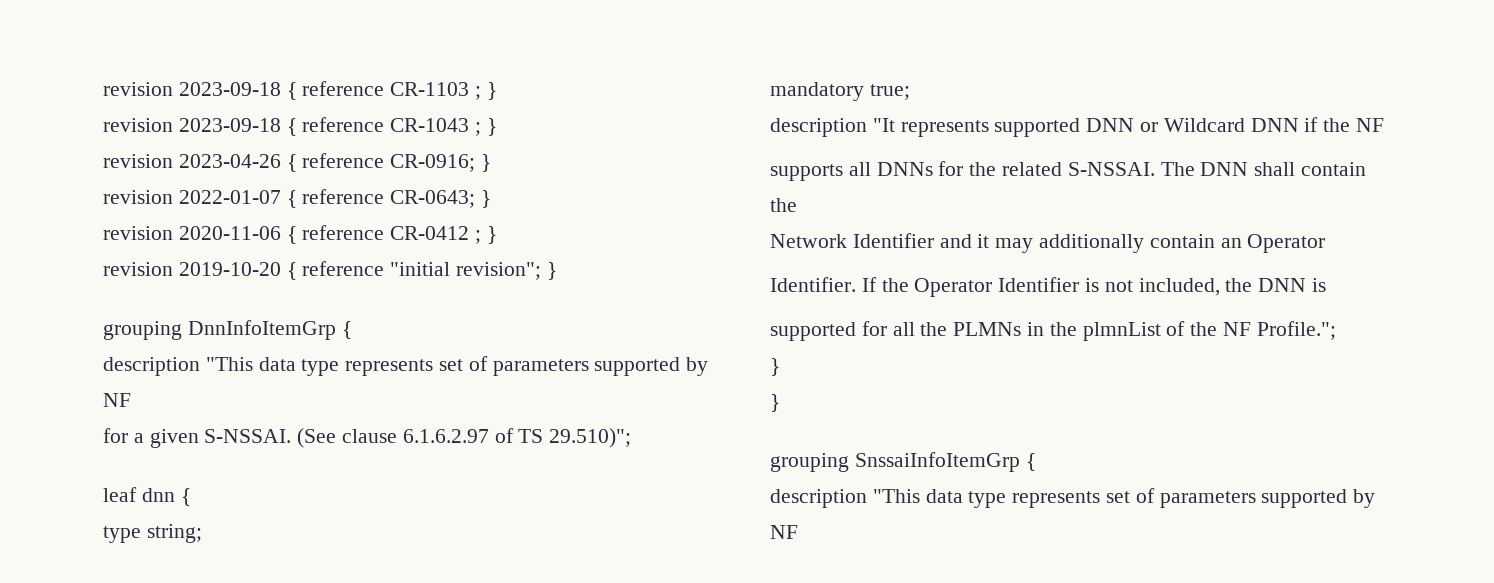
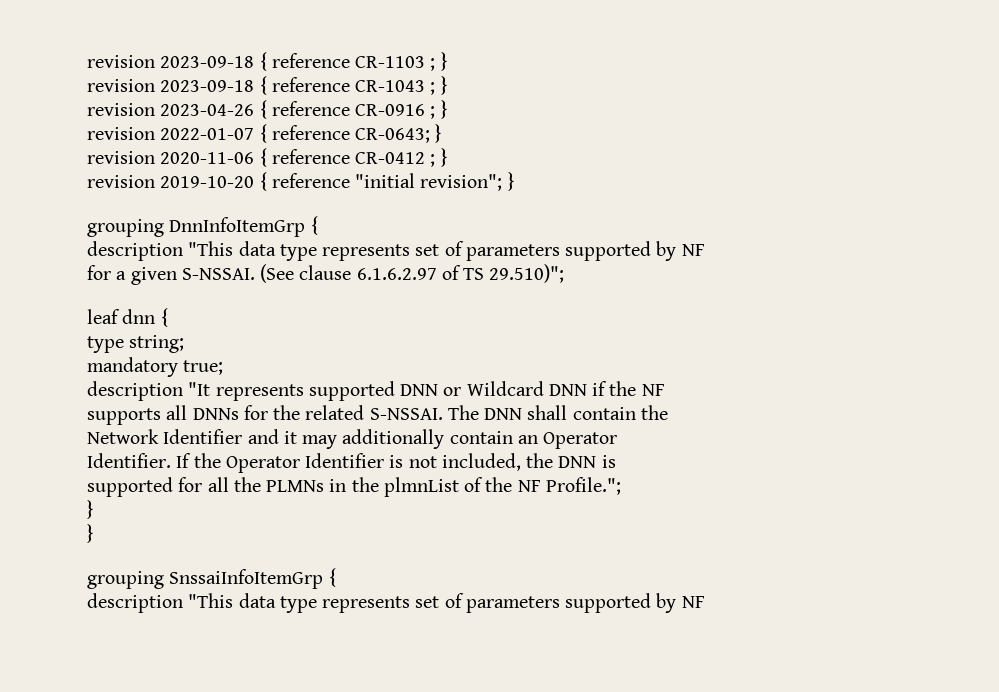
- revision 2023-04-26 { reference CR-0916; }
+ revision 2023-04-26 { reference CR-0916 ; }

